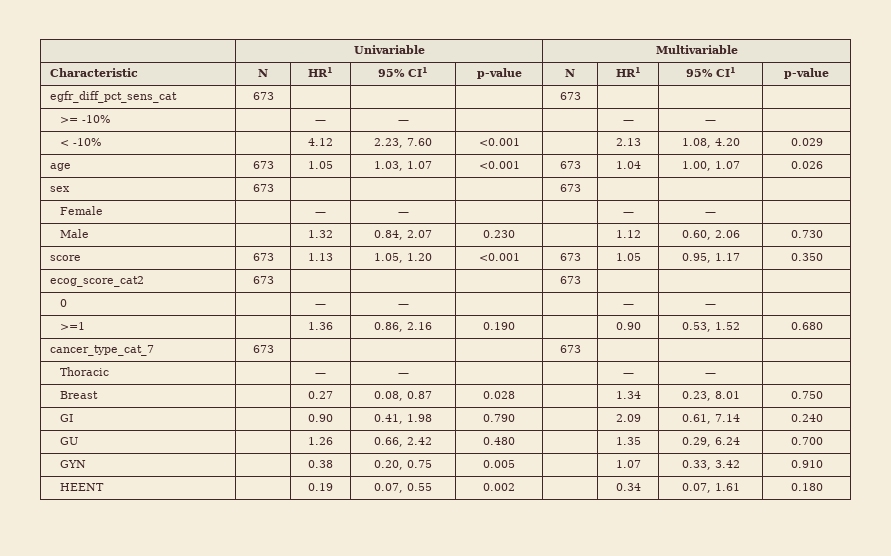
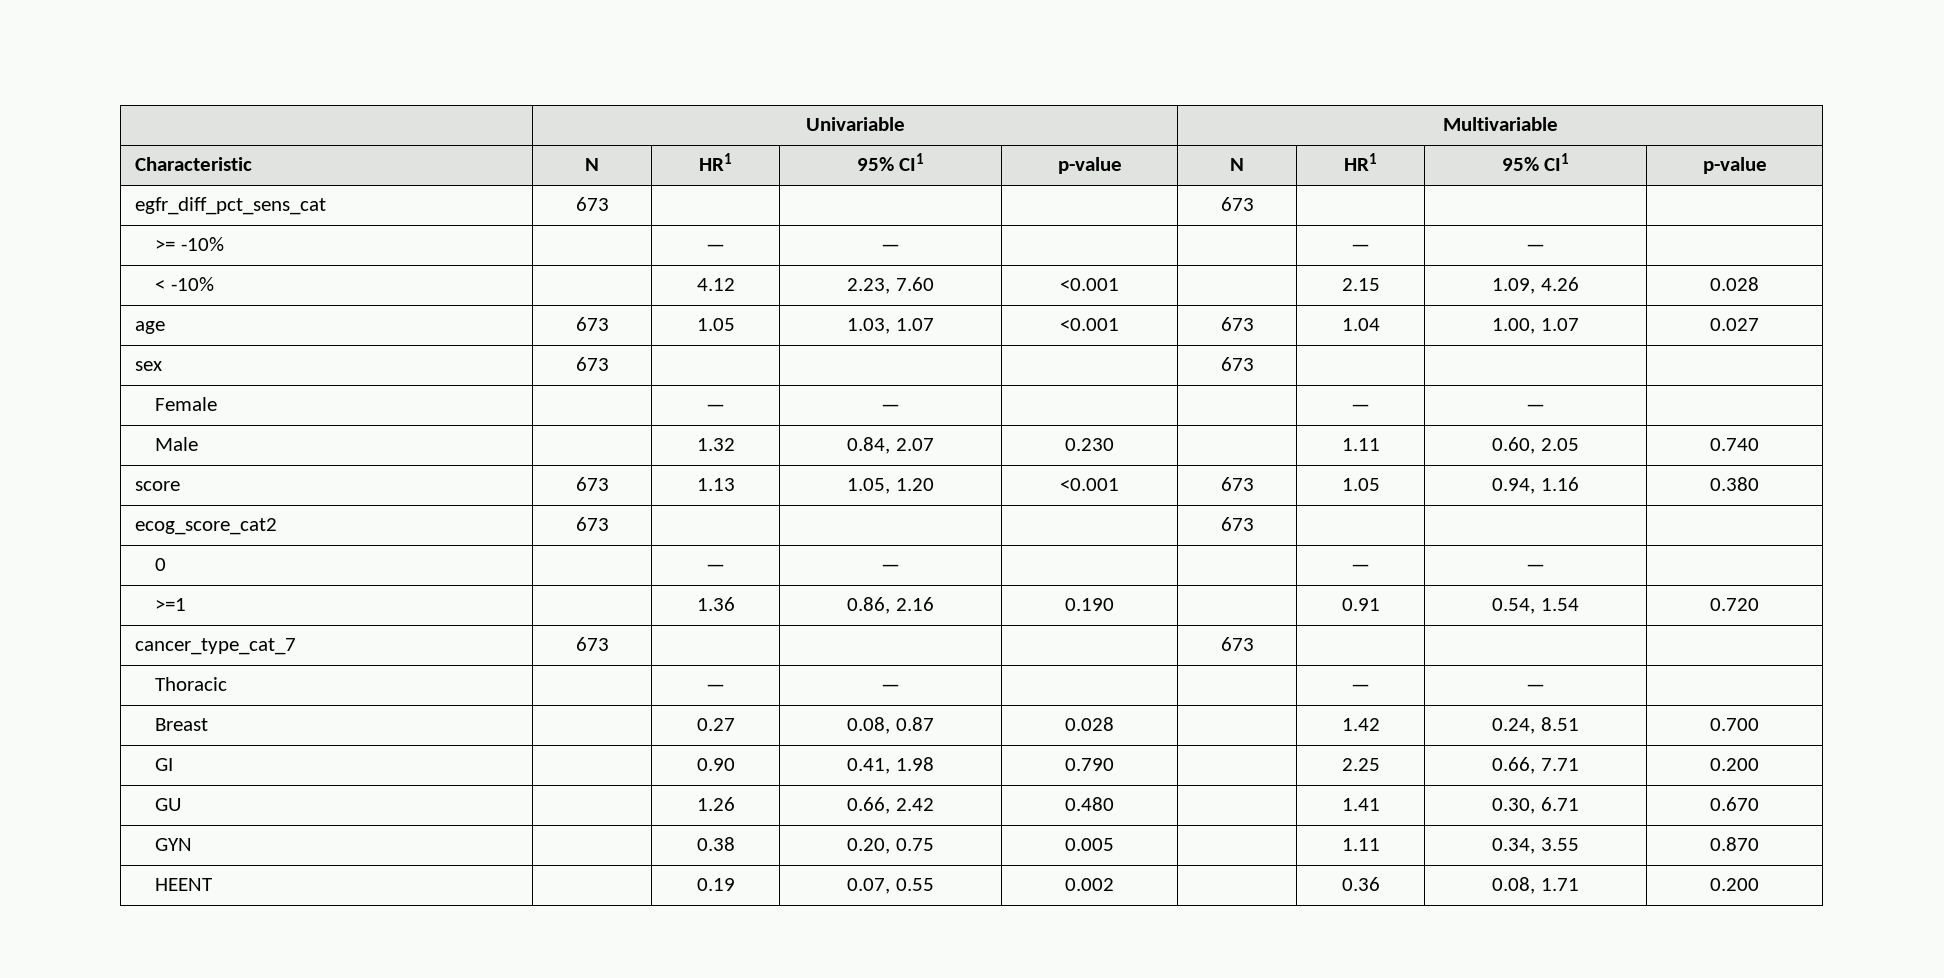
- < -10% | | 4.12 | 2.23, 7.60 | <0.001 | | 2.13 | 1.08, 4.20 | 0.029
+ < -10% | | 4.12 | 2.23, 7.60 | <0.001 | | 2.15 | 1.09, 4.26 | 0.028
- age | 673 | 1.05 | 1.03, 1.07 | <0.001 | 673 | 1.04 | 1.00, 1.07 | 0.026
+ age | 673 | 1.05 | 1.03, 1.07 | <0.001 | 673 | 1.04 | 1.00, 1.07 | 0.027
- Male | | 1.32 | 0.84, 2.07 | 0.230 | | 1.12 | 0.60, 2.06 | 0.730
+ Male | | 1.32 | 0.84, 2.07 | 0.230 | | 1.11 | 0.60, 2.05 | 0.740
- score | 673 | 1.13 | 1.05, 1.20 | <0.001 | 673 | 1.05 | 0.95, 1.17 | 0.350
+ score | 673 | 1.13 | 1.05, 1.20 | <0.001 | 673 | 1.05 | 0.94, 1.16 | 0.380
- >=1 | | 1.36 | 0.86, 2.16 | 0.190 | | 0.90 | 0.53, 1.52 | 0.680
+ >=1 | | 1.36 | 0.86, 2.16 | 0.190 | | 0.91 | 0.54, 1.54 | 0.720
- Breast | | 0.27 | 0.08, 0.87 | 0.028 | | 1.34 | 0.23, 8.01 | 0.750
+ Breast | | 0.27 | 0.08, 0.87 | 0.028 | | 1.42 | 0.24, 8.51 | 0.700
- GI | | 0.90 | 0.41, 1.98 | 0.790 | | 2.09 | 0.61, 7.14 | 0.240
+ GI | | 0.90 | 0.41, 1.98 | 0.790 | | 2.25 | 0.66, 7.71 | 0.200
- GU | | 1.26 | 0.66, 2.42 | 0.480 | | 1.35 | 0.29, 6.24 | 0.700
+ GU | | 1.26 | 0.66, 2.42 | 0.480 | | 1.41 | 0.30, 6.71 | 0.670
- GYN | | 0.38 | 0.20, 0.75 | 0.005 | | 1.07 | 0.33, 3.42 | 0.910
+ GYN | | 0.38 | 0.20, 0.75 | 0.005 | | 1.11 | 0.34, 3.55 | 0.870
- HEENT | | 0.19 | 0.07, 0.55 | 0.002 | | 0.34 | 0.07, 1.61 | 0.180
+ HEENT | | 0.19 | 0.07, 0.55 | 0.002 | | 0.36 | 0.08, 1.71 | 0.200

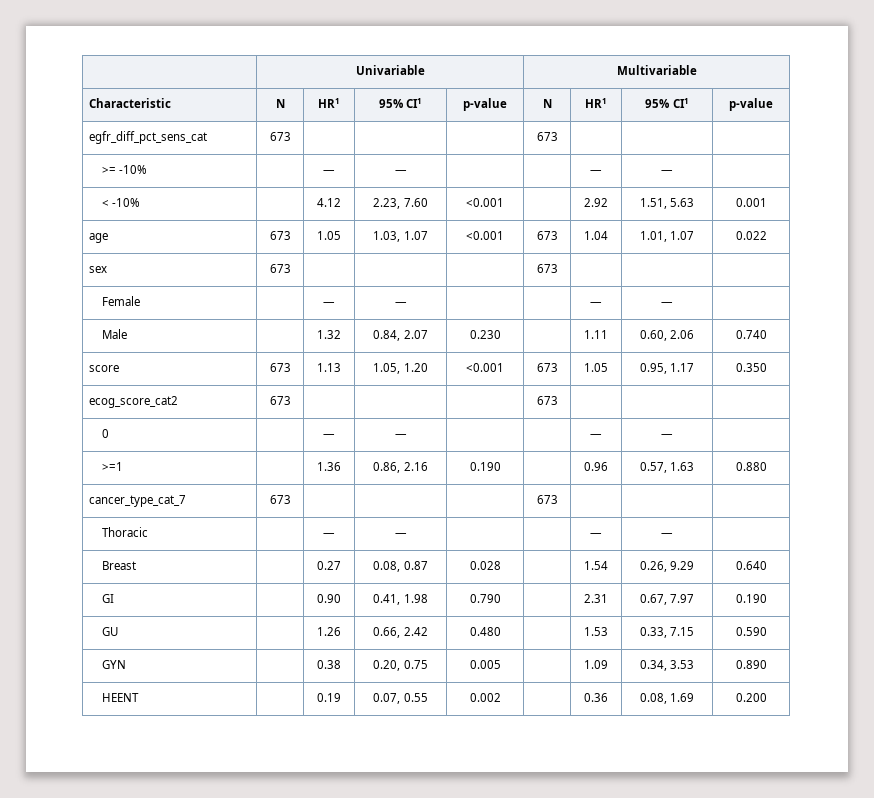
- < -10% | | 4.12 | 2.23, 7.60 | <0.001 | | 2.15 | 1.09, 4.26 | 0.028
+ < -10% | | 4.12 | 2.23, 7.60 | <0.001 | | 2.92 | 1.51, 5.63 | 0.001
- age | 673 | 1.05 | 1.03, 1.07 | <0.001 | 673 | 1.04 | 1.00, 1.07 | 0.027
+ age | 673 | 1.05 | 1.03, 1.07 | <0.001 | 673 | 1.04 | 1.01, 1.07 | 0.022
- Male | | 1.32 | 0.84, 2.07 | 0.230 | | 1.11 | 0.60, 2.05 | 0.740
+ Male | | 1.32 | 0.84, 2.07 | 0.230 | | 1.11 | 0.60, 2.06 | 0.740
- score | 673 | 1.13 | 1.05, 1.20 | <0.001 | 673 | 1.05 | 0.94, 1.16 | 0.380
+ score | 673 | 1.13 | 1.05, 1.20 | <0.001 | 673 | 1.05 | 0.95, 1.17 | 0.350
- >=1 | | 1.36 | 0.86, 2.16 | 0.190 | | 0.91 | 0.54, 1.54 | 0.720
+ >=1 | | 1.36 | 0.86, 2.16 | 0.190 | | 0.96 | 0.57, 1.63 | 0.880
- Breast | | 0.27 | 0.08, 0.87 | 0.028 | | 1.42 | 0.24, 8.51 | 0.700
+ Breast | | 0.27 | 0.08, 0.87 | 0.028 | | 1.54 | 0.26, 9.29 | 0.640
- GI | | 0.90 | 0.41, 1.98 | 0.790 | | 2.25 | 0.66, 7.71 | 0.200
+ GI | | 0.90 | 0.41, 1.98 | 0.790 | | 2.31 | 0.67, 7.97 | 0.190
- GU | | 1.26 | 0.66, 2.42 | 0.480 | | 1.41 | 0.30, 6.71 | 0.670
+ GU | | 1.26 | 0.66, 2.42 | 0.480 | | 1.53 | 0.33, 7.15 | 0.590
- GYN | | 0.38 | 0.20, 0.75 | 0.005 | | 1.11 | 0.34, 3.55 | 0.870
+ GYN | | 0.38 | 0.20, 0.75 | 0.005 | | 1.09 | 0.34, 3.53 | 0.890
- HEENT | | 0.19 | 0.07, 0.55 | 0.002 | | 0.36 | 0.08, 1.71 | 0.200
+ HEENT | | 0.19 | 0.07, 0.55 | 0.002 | | 0.36 | 0.08, 1.69 | 0.200

